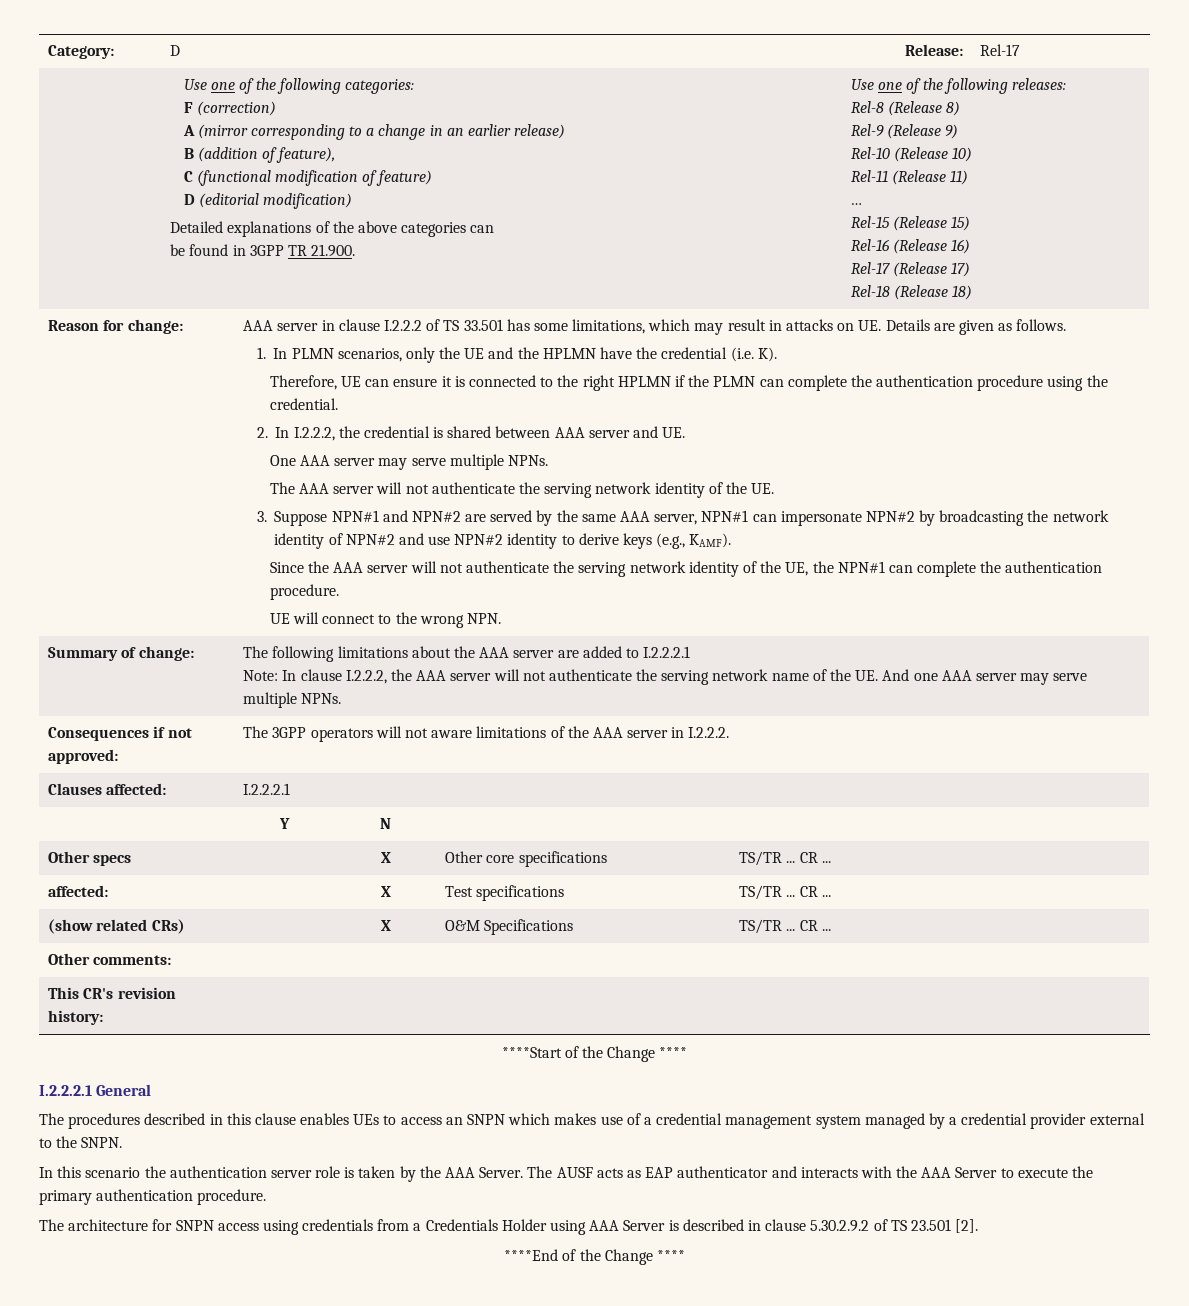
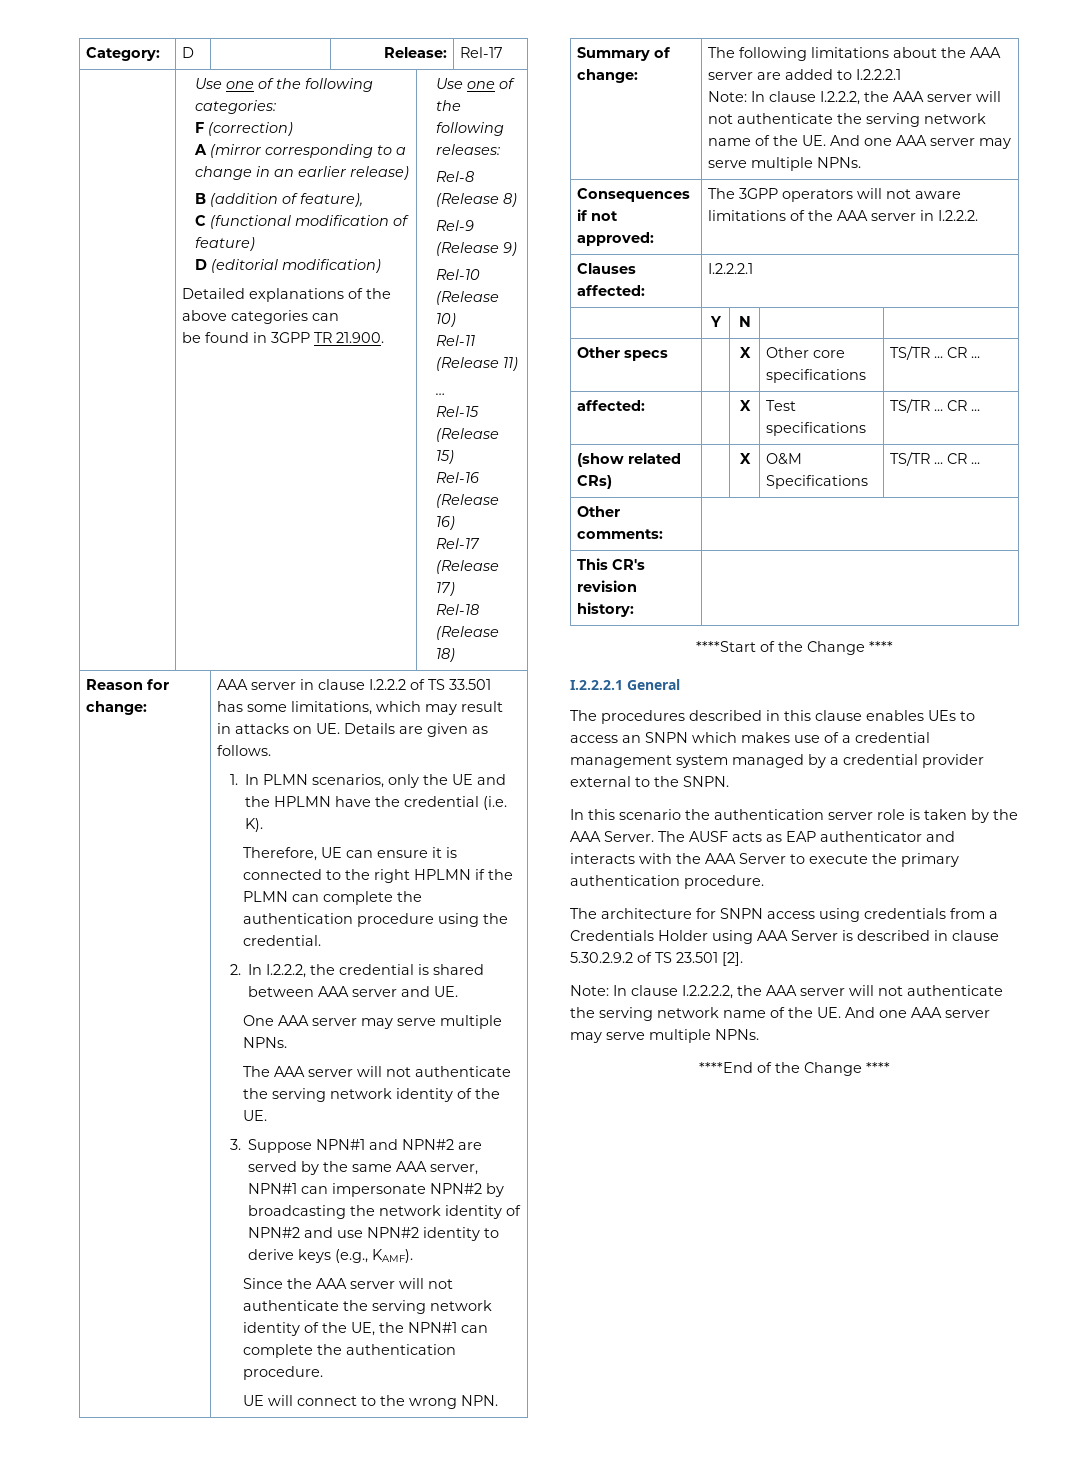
+ Note: In clause I.2.2.2.2, the AAA server will not authenticate the serving network name of the UE. And one AAA server may serve multiple NPNs.

